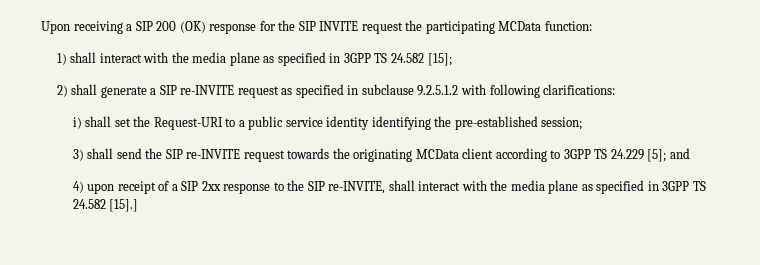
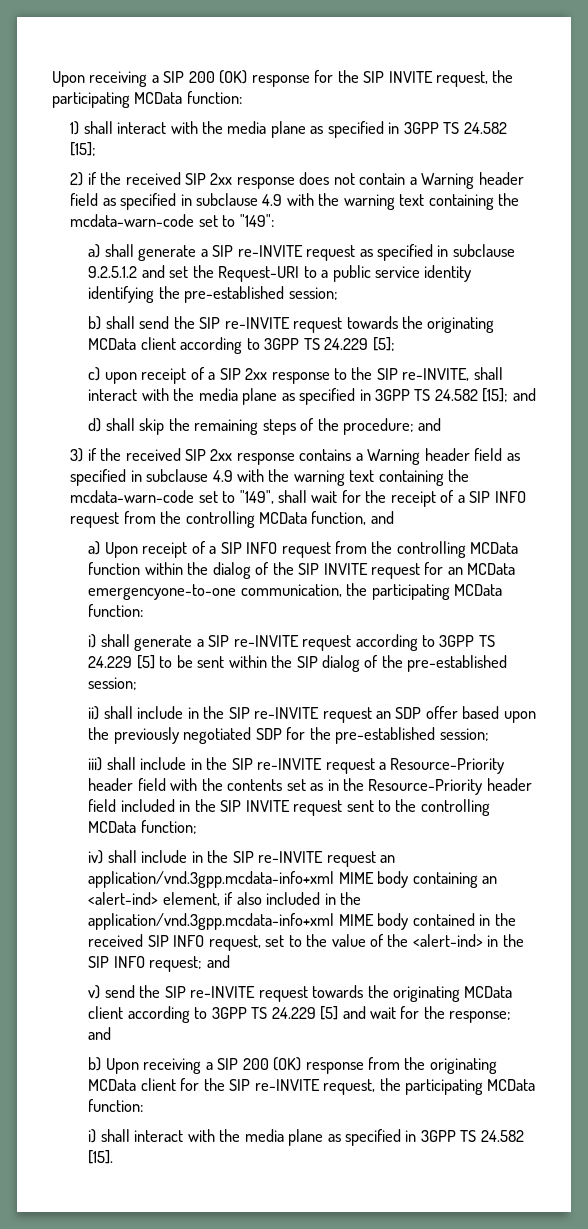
- Upon receiving a SIP 200 (OK) response for the SIP INVITE request the participating MCData function:
+ Upon receiving a SIP 200 (OK) response for the SIP INVITE request, the participating MCData function:
- 2) shall generate a SIP re-INVITE request as specified in subclause 9.2.5.1.2 with following clarifications:
- i) shall set the Request-URI to a public service identity identifying the pre-established session;
+ 2) if the received SIP 2xx response does not contain a Warning header field as specified in subclause 4.9 with the warning text containing the mcdata-warn-code set to "149":
+ a) shall generate a SIP re-INVITE request as specified in subclause 9.2.5.1.2 and set the Request-URI to a public service identity identifying the pre-established session;
- 3) shall send the SIP re-INVITE request towards the originating MCData client according to 3GPP TS 24.229 [5]; and
- 4) upon receipt of a SIP 2xx response to the SIP re-INVITE, shall interact with the media plane as specified in 3GPP TS 24.582 [15].]
+ b) shall send the SIP re-INVITE request towards the originating MCData client according to 3GPP TS 24.229 [5];
+ c) upon receipt of a SIP 2xx response to the SIP re-INVITE, shall interact with the media plane as specified in 3GPP TS 24.582 [15]; and
+ d) shall skip the remaining steps of the procedure; and
+ 3) if the received SIP 2xx response contains a Warning header field as specified in subclause 4.9 with the warning text containing the mcdata-warn-code set to "149", shall wait for the receipt of a SIP INFO request from the controlling MCData function, and
+ a) Upon receipt of a SIP INFO request from the controlling MCData function within the dialog of the SIP INVITE request for an MCData emergencyone-to-one communication, the participating MCData function:
+ i) shall generate a SIP re-INVITE request according to 3GPP TS 24.229 [5] to be sent within the SIP dialog of the pre-established session;
+ ii) shall include in the SIP re-INVITE request an SDP offer based upon the previously negotiated SDP for the pre-established session;
+ iii) shall include in the SIP re-INVITE request a Resource-Priority header field with the contents set as in the Resource-Priority header field included in the SIP INVITE request sent to the controlling MCData function;
+ iv) shall include in the SIP re-INVITE request an application/vnd.3gpp.mcdata-info+xml MIME body containing an <alert-ind> element, if also included in the application/vnd.3gpp.mcdata-info+xml MIME body contained in the received SIP INFO request, set to the value of the <alert-ind> in the SIP INFO request; and
+ v) send the SIP re-INVITE request towards the originating MCData client according to 3GPP TS 24.229 [5] and wait for the response; and
+ b) Upon receiving a SIP 200 (OK) response from the originating MCData client for the SIP re-INVITE request, the participating MCData function:
+ i) shall interact with the media plane as specified in 3GPP TS 24.582 [15].

